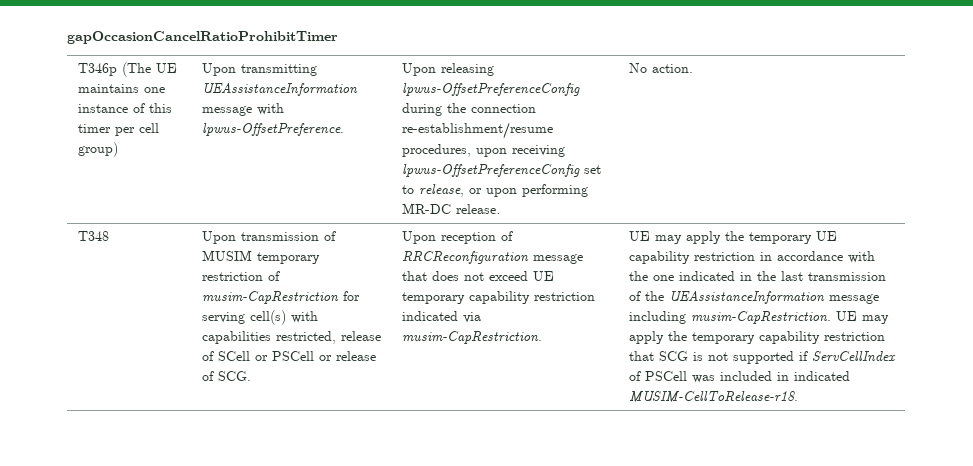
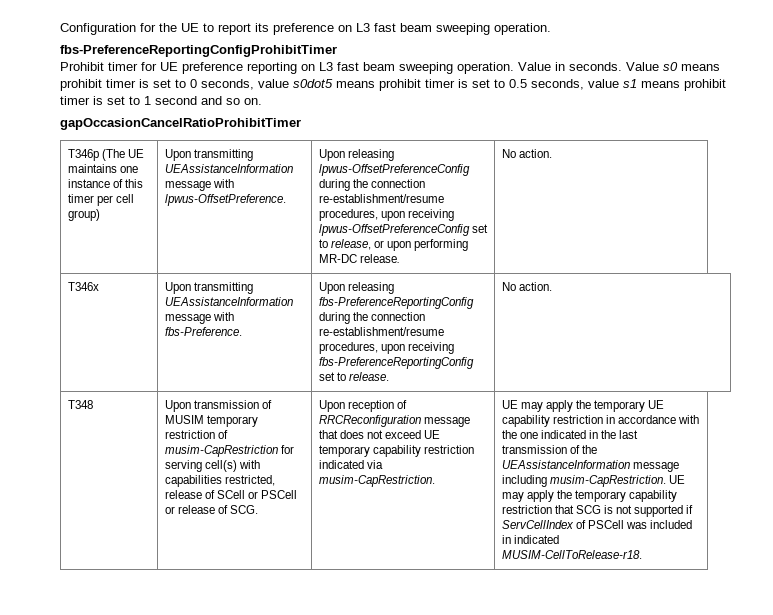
+ Configuration for the UE to report its preference on L3 fast beam sweeping operation.
+ fbs-PreferenceReportingConfigProhibitTimer
+ Prohibit timer for UE preference reporting on L3 fast beam sweeping operation. Value in seconds. Value s0 means prohibit timer is set to 0 seconds, value s0dot5 means prohibit timer is set to 0.5 seconds, value s1 means prohibit timer is set to 1 second and so on.
+ T346x | Upon transmitting UEAssistanceInformation message with fbs-Preference. | Upon releasing fbs-PreferenceReportingConfig during the connection re-establishment/resume procedures, upon receiving fbs-PreferenceReportingConfig set to release. | No action.

